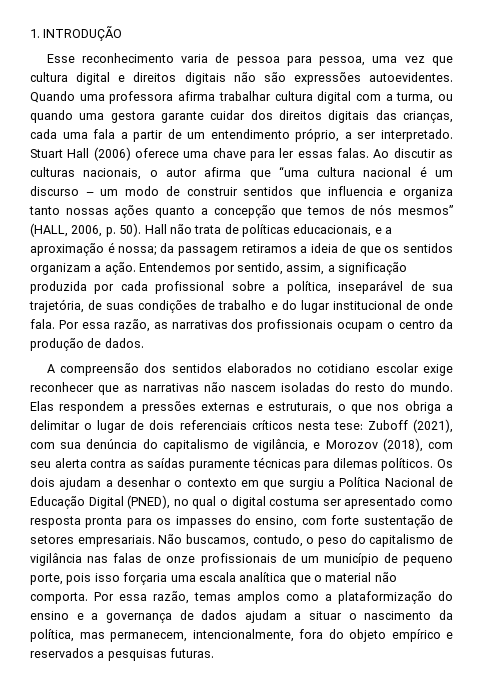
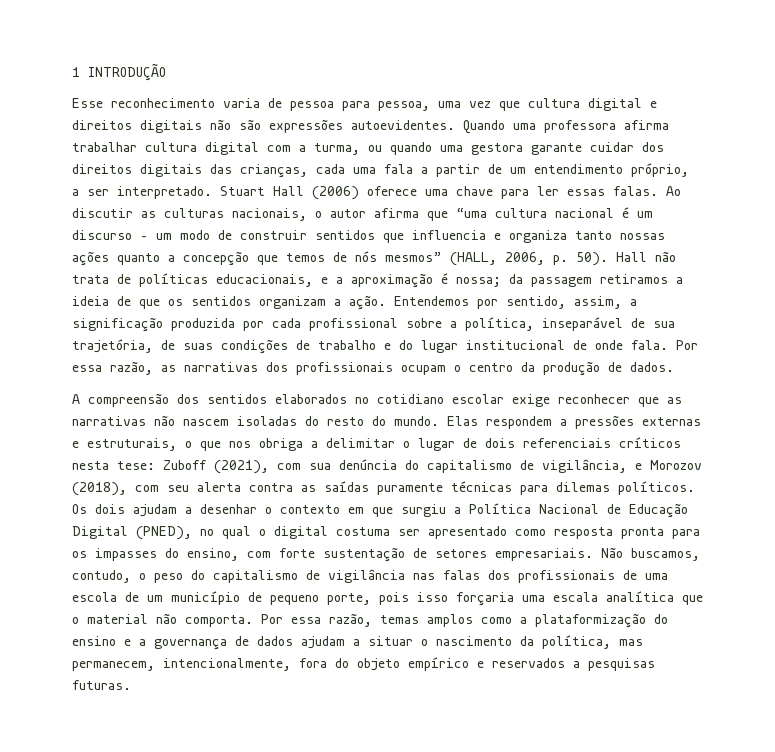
- 1. INTRODUÇÃO
+ 1 INTRODUÇÃO
- Não buscamos, contudo, o peso do capitalismo de vigilância nas falas de onze profissionais de um município de pequeno porte, pois isso forçaria uma escala analítica que o material não comporta.
+ Não buscamos, contudo, o peso do capitalismo de vigilância nas falas dos profissionais de uma escola de um município de pequeno porte, pois isso forçaria uma escala analítica que o material não comporta.

